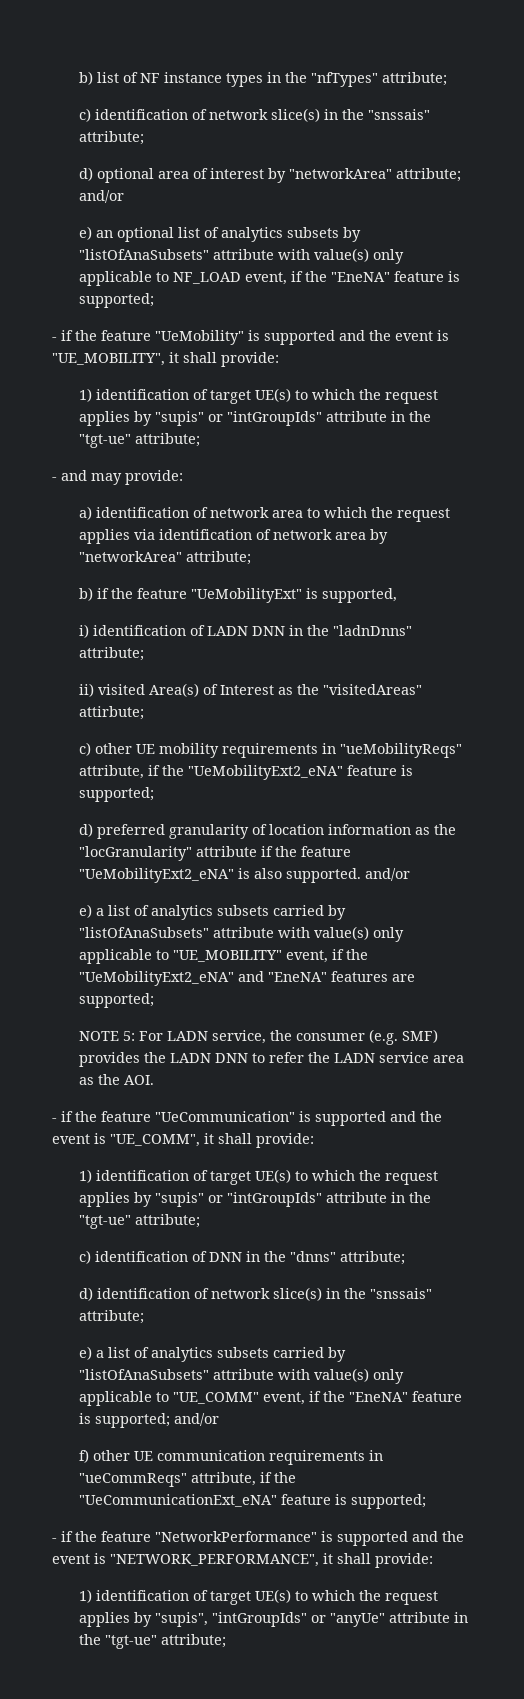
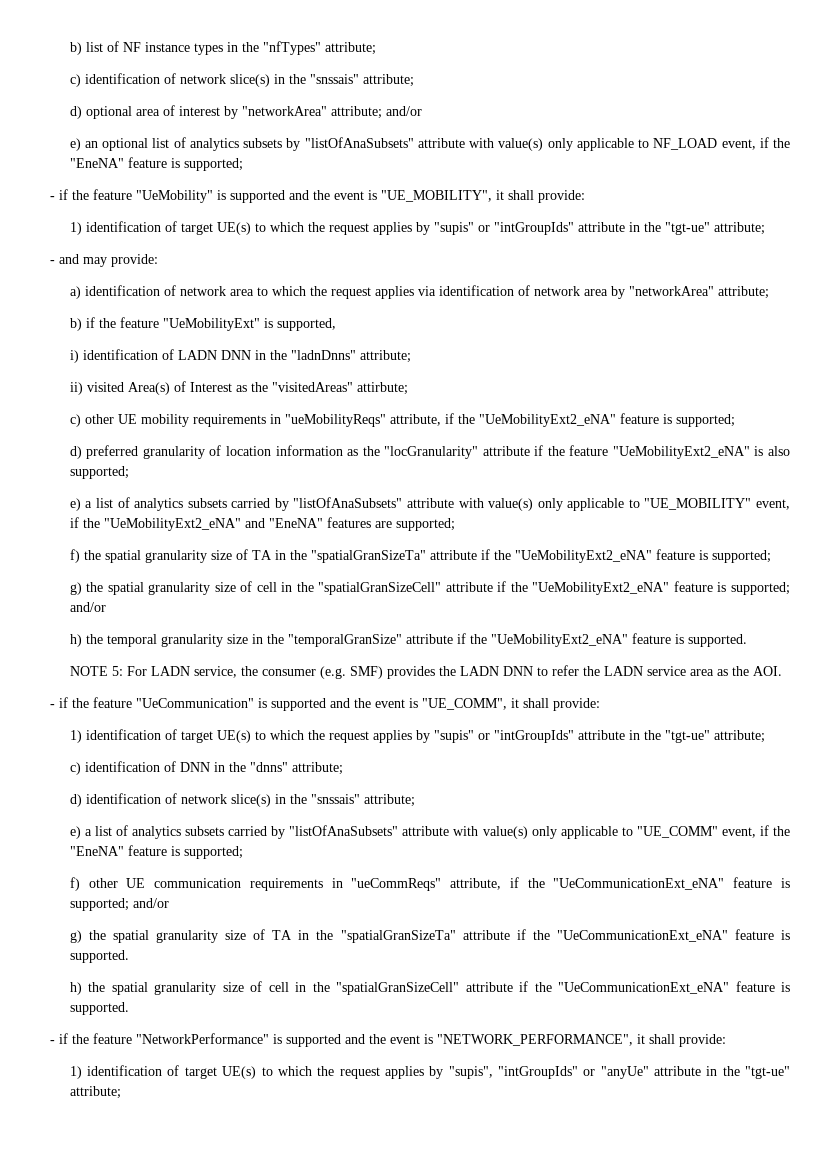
- d) preferred granularity of location information as the "locGranularity" attribute if the feature "UeMobilityExt2_eNA" is also supported. and/or
+ d) preferred granularity of location information as the "locGranularity" attribute if the feature "UeMobilityExt2_eNA" is also supported;
+ f) the spatial granularity size of TA in the "spatialGranSizeTa" attribute if the "UeMobilityExt2_eNA" feature is supported;
+ g) the spatial granularity size of cell in the "spatialGranSizeCell" attribute if the "UeMobilityExt2_eNA" feature is supported; and/or
+ h) the temporal granularity size in the "temporalGranSize" attribute if the "UeMobilityExt2_eNA" feature is supported.
- e) a list of analytics subsets carried by "listOfAnaSubsets" attribute with value(s) only applicable to "UE_COMM" event, if the "EneNA" feature is supported; and/or
+ e) a list of analytics subsets carried by "listOfAnaSubsets" attribute with value(s) only applicable to "UE_COMM" event, if the "EneNA" feature is supported;
- f) other UE communication requirements in "ueCommReqs" attribute, if the "UeCommunicationExt_eNA" feature is supported;
+ f) other UE communication requirements in "ueCommReqs" attribute, if the "UeCommunicationExt_eNA" feature is supported; and/or
+ g) the spatial granularity size of TA in the "spatialGranSizeTa" attribute if the "UeCommunicationExt_eNA" feature is supported.
+ h) the spatial granularity size of cell in the "spatialGranSizeCell" attribute if the "UeCommunicationExt_eNA" feature is supported.

